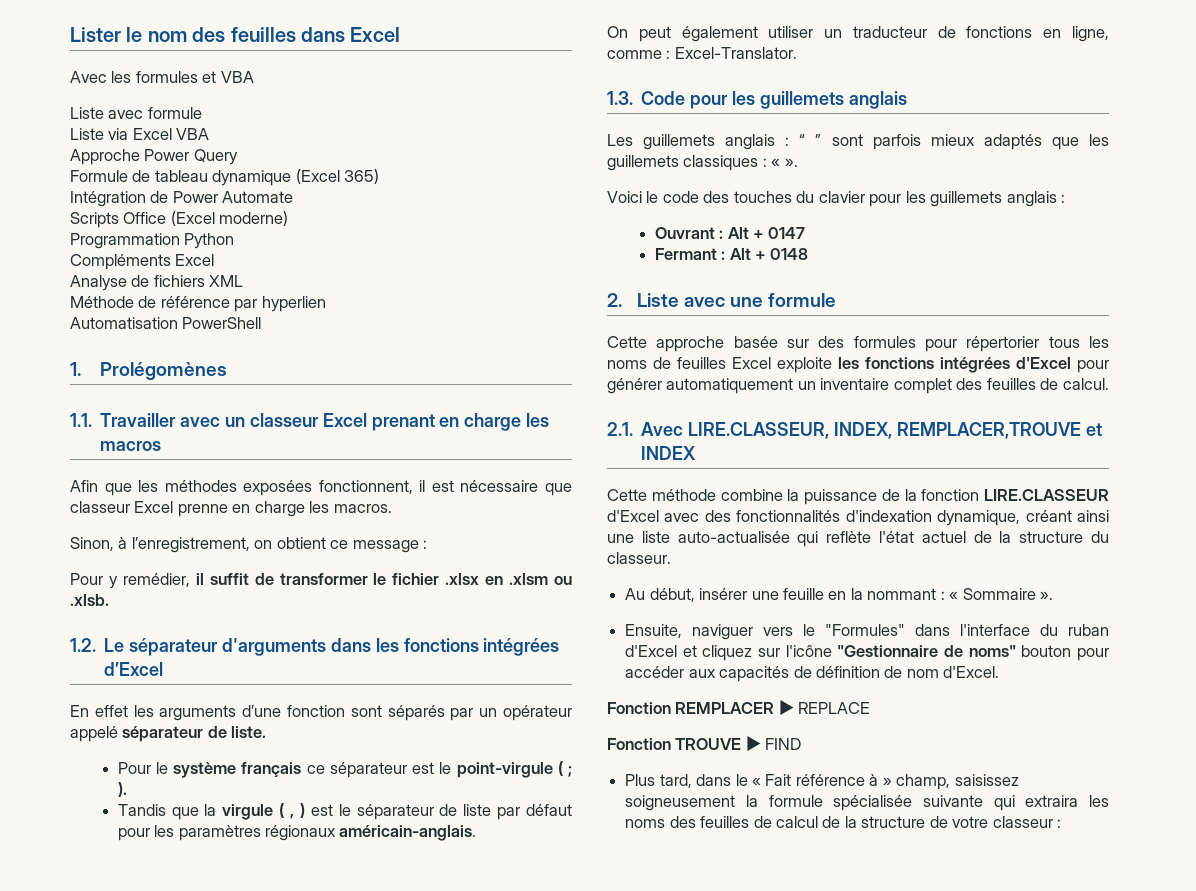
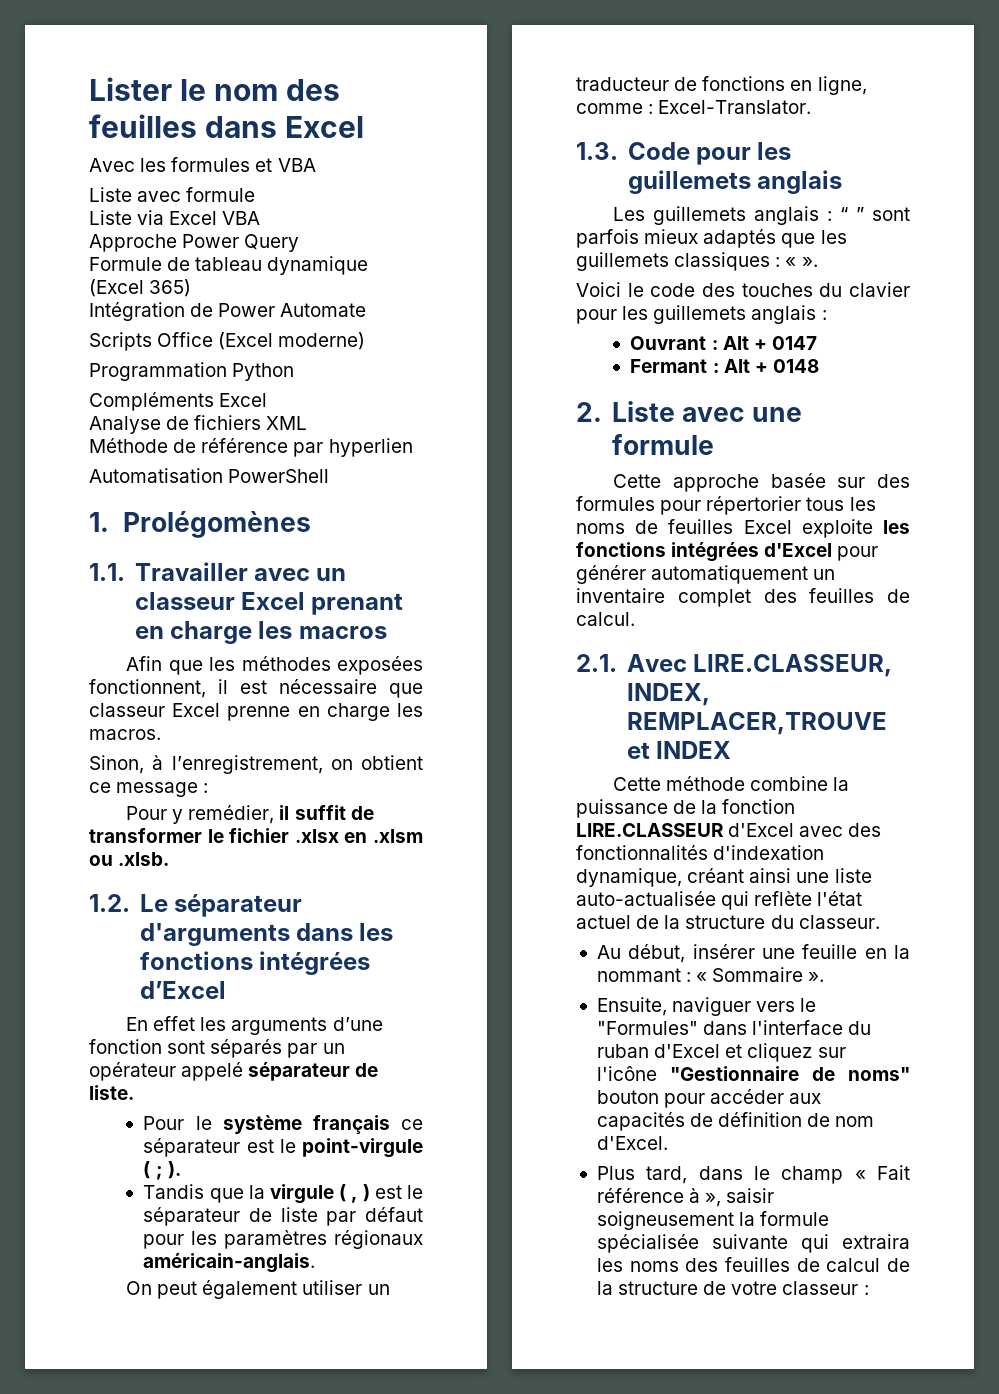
- Fonction REMPLACER ► REPLACE
- Fonction TROUVE ► FIND
- Plus tard, dans le « Fait référence à » champ, saisissez soigneusement la formule spécialisée suivante qui extraira les noms des feuilles de calcul de la structure de votre classeur :
+ Plus tard, dans le champ « Fait référence à », saisir soigneusement la formule spécialisée suivante qui extraira les noms des feuilles de calcul de la structure de votre classeur :

